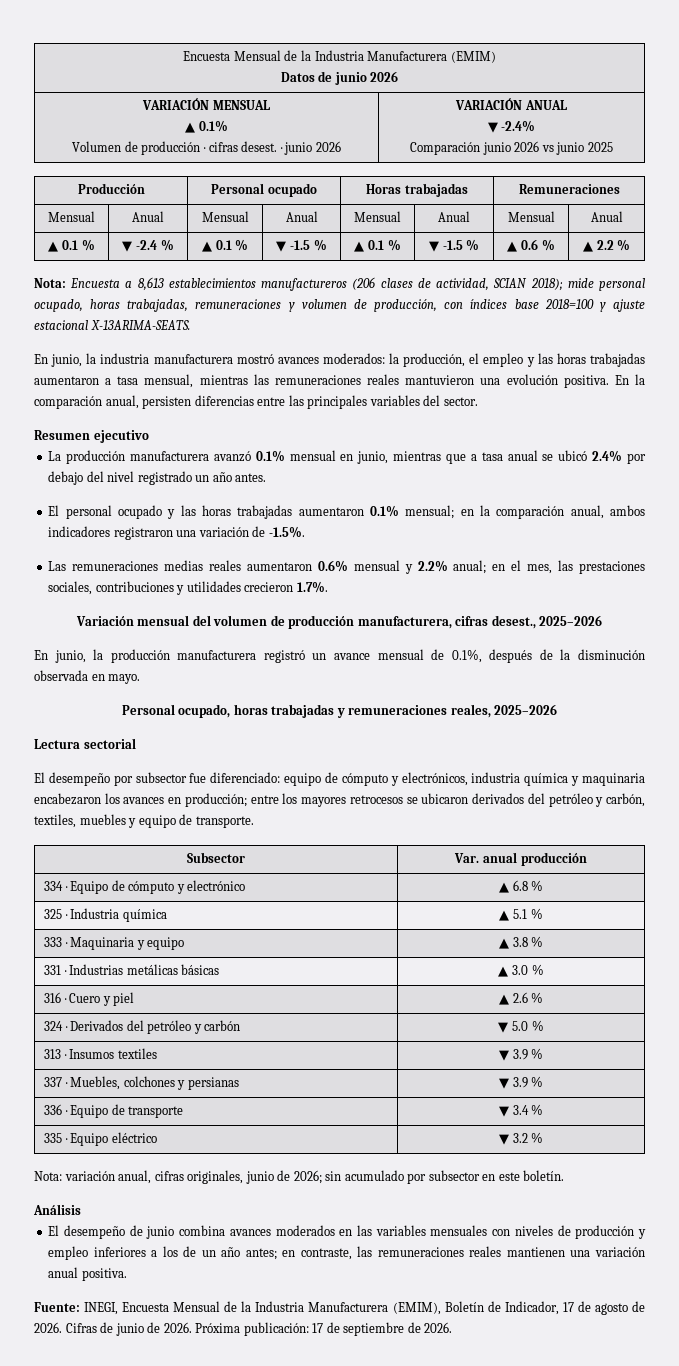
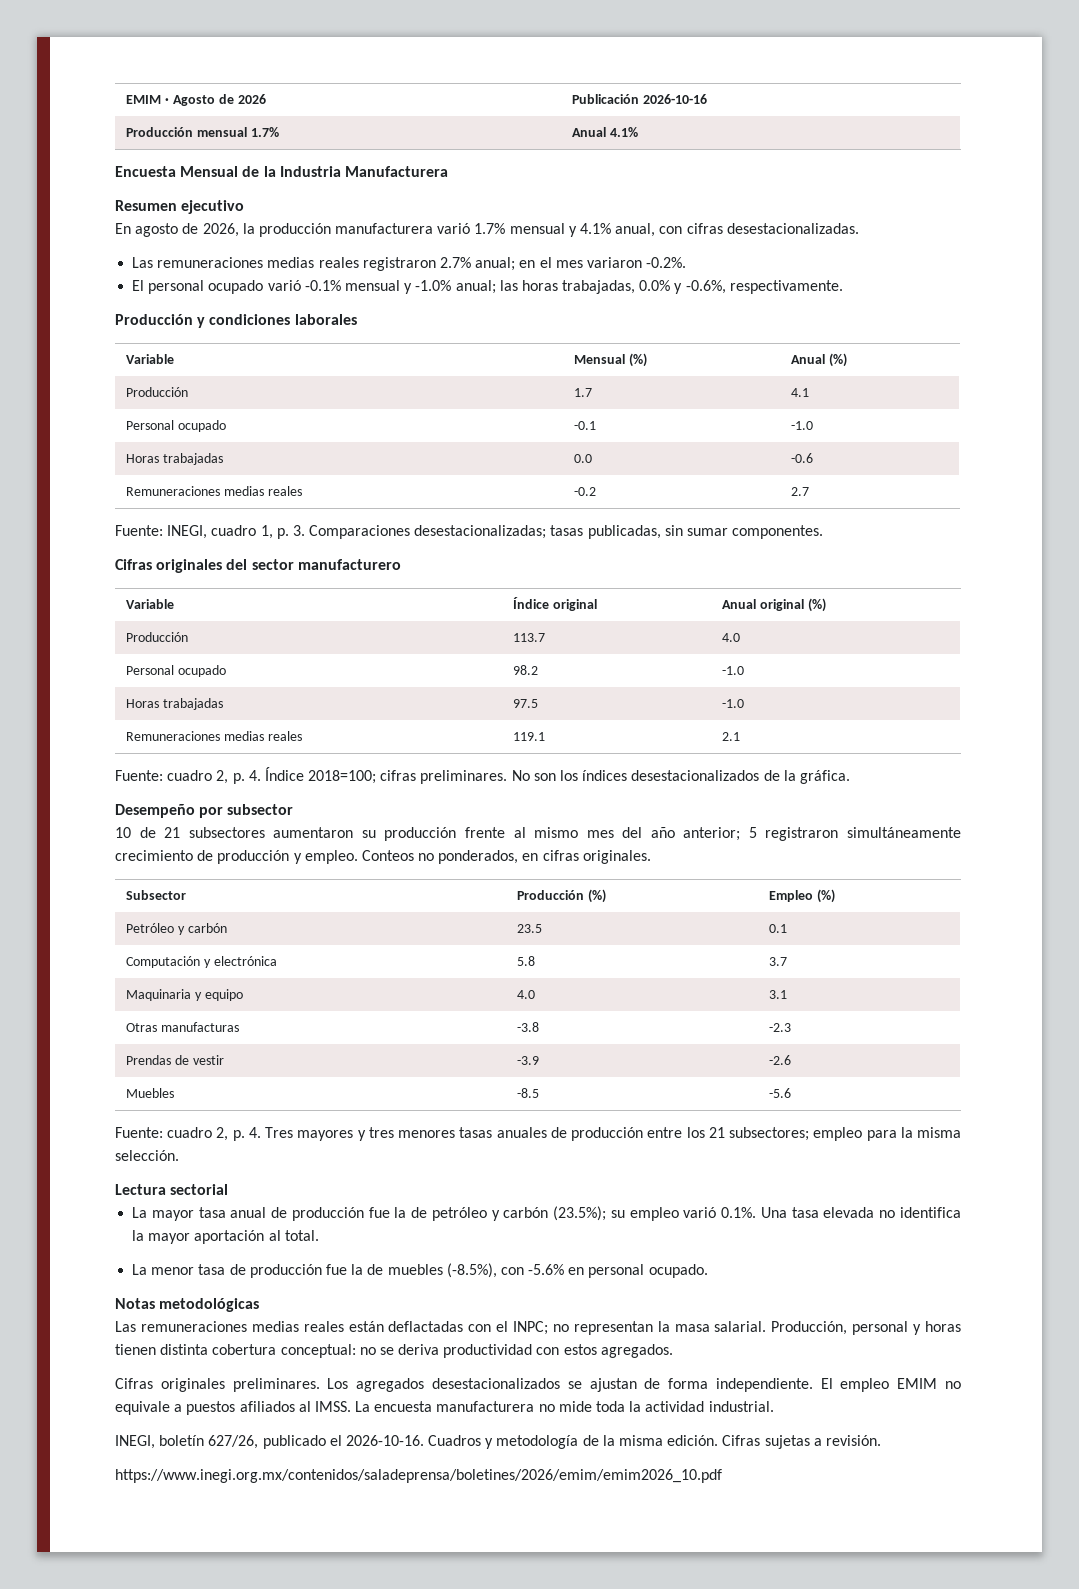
- Encuesta Mensual de la Industria Manufacturera (EMIM)
- Datos de junio 2026
- VARIACIÓN MENSUAL
- ▲ 0.1%
- Volumen de producción · cifras desest. · junio 2026 | VARIACIÓN ANUAL
- ▼ -2.4%
- Comparación junio 2026 vs junio 2025
- Producción | Personal ocupado | Horas trabajadas | Remuneraciones
- Mensual | Anual | Mensual | Anual | Mensual | Anual | Mensual | Anual
- ▲ 0.1 % | ▼ -2.4 % | ▲ 0.1 % | ▼ -1.5 % | ▲ 0.1 % | ▼ -1.5 % | ▲ 0.6 % | ▲ 2.2 %
- Nota: Encuesta a 8,613 establecimientos manufactureros (206 clases de actividad, SCIAN 2018); mide personal ocupado, horas trabajadas, remuneraciones y volumen de producción, con índices base 2018=100 y ajuste estacional X-13ARIMA-SEATS.
- En junio, la industria manufacturera mostró avances moderados: la producción, el empleo y las horas trabajadas aumentaron a tasa mensual, mientras las remuneraciones reales mantuvieron una evolución positiva. En la comparación anual, persisten diferencias entre las principales variables del sector.
+ EMIM · Agosto de 2026 | Publicación 2026-10-16
+ Producción mensual 1.7% | Anual 4.1%
+ Encuesta Mensual de la Industria Manufacturera
  Resumen ejecutivo
- La producción manufacturera avanzó 0.1% mensual en junio, mientras que a tasa anual se ubicó 2.4% por debajo del nivel registrado un año antes.
- El personal ocupado y las horas trabajadas aumentaron 0.1% mensual; en la comparación anual, ambos indicadores registraron una variación de -1.5%.
- Las remuneraciones medias reales aumentaron 0.6% mensual y 2.2% anual; en el mes, las prestaciones sociales, contribuciones y utilidades crecieron 1.7%.
- Variación mensual del volumen de producción manufacturera, cifras desest., 2025–2026
- En junio, la producción manufacturera registró un avance mensual de 0.1%, después de la disminución observada en mayo.
- Personal ocupado, horas trabajadas y remuneraciones reales, 2025–2026
+ En agosto de 2026, la producción manufacturera varió 1.7% mensual y 4.1% anual, con cifras desestacionalizadas.
+ Las remuneraciones medias reales registraron 2.7% anual; en el mes variaron -0.2%.
+ El personal ocupado varió -0.1% mensual y -1.0% anual; las horas trabajadas, 0.0% y -0.6%, respectivamente.
+ Producción y condiciones laborales
+ Variable | Mensual (%) | Anual (%)
+ Producción | 1.7 | 4.1
+ Personal ocupado | -0.1 | -1.0
+ Horas trabajadas | 0.0 | -0.6
+ Remuneraciones medias reales | -0.2 | 2.7
+ Fuente: INEGI, cuadro 1, p. 3. Comparaciones desestacionalizadas; tasas publicadas, sin sumar componentes.
+ Cifras originales del sector manufacturero
+ Variable | Índice original | Anual original (%)
+ Producción | 113.7 | 4.0
+ Personal ocupado | 98.2 | -1.0
+ Horas trabajadas | 97.5 | -1.0
+ Remuneraciones medias reales | 119.1 | 2.1
+ Fuente: cuadro 2, p. 4. Índice 2018=100; cifras preliminares. No son los índices desestacionalizados de la gráfica.
+ Desempeño por subsector
+ 10 de 21 subsectores aumentaron su producción frente al mismo mes del año anterior; 5 registraron simultáneamente crecimiento de producción y empleo. Conteos no ponderados, en cifras originales.
+ Subsector | Producción (%) | Empleo (%)
+ Petróleo y carbón | 23.5 | 0.1
+ Computación y electrónica | 5.8 | 3.7
+ Maquinaria y equipo | 4.0 | 3.1
+ Otras manufacturas | -3.8 | -2.3
+ Prendas de vestir | -3.9 | -2.6
+ Muebles | -8.5 | -5.6
+ Fuente: cuadro 2, p. 4. Tres mayores y tres menores tasas anuales de producción entre los 21 subsectores; empleo para la misma selección.
  Lectura sectorial
- El desempeño por subsector fue diferenciado: equipo de cómputo y electrónicos, industria química y maquinaria encabezaron los avances en producción; entre los mayores retrocesos se ubicaron derivados del petróleo y carbón, textiles, muebles y equipo de transporte.
- Subsector | Var. anual producción
- 334 · Equipo de cómputo y electrónico | ▲ 6.8 %
- 325 · Industria química | ▲ 5.1 %
- 333 · Maquinaria y equipo | ▲ 3.8 %
- 331 · Industrias metálicas básicas | ▲ 3.0 %
- 316 · Cuero y piel | ▲ 2.6 %
- 324 · Derivados del petróleo y carbón | ▼ 5.0 %
- 313 · Insumos textiles | ▼ 3.9 %
- 337 · Muebles, colchones y persianas | ▼ 3.9 %
- 336 · Equipo de transporte | ▼ 3.4 %
- 335 · Equipo eléctrico | ▼ 3.2 %
- Nota: variación anual, cifras originales, junio de 2026; sin acumulado por subsector en este boletín.
- Análisis
- El desempeño de junio combina avances moderados en las variables mensuales con niveles de producción y empleo inferiores a los de un año antes; en contraste, las remuneraciones reales mantienen una variación anual positiva.
- Fuente: INEGI, Encuesta Mensual de la Industria Manufacturera (EMIM), Boletín de Indicador, 17 de agosto de 2026. Cifras de junio de 2026. Próxima publicación: 17 de septiembre de 2026.
+ La mayor tasa anual de producción fue la de petróleo y carbón (23.5%); su empleo varió 0.1%. Una tasa elevada no identifica la mayor aportación al total.
+ La menor tasa de producción fue la de muebles (-8.5%), con -5.6% en personal ocupado.
+ Notas metodológicas
+ Las remuneraciones medias reales están deflactadas con el INPC; no representan la masa salarial. Producción, personal y horas tienen distinta cobertura conceptual: no se deriva productividad con estos agregados.
+ Cifras originales preliminares. Los agregados desestacionalizados se ajustan de forma independiente. El empleo EMIM no equivale a puestos afiliados al IMSS. La encuesta manufacturera no mide toda la actividad industrial.
+ INEGI, boletín 627/26, publicado el 2026-10-16. Cuadros y metodología de la misma edición. Cifras sujetas a revisión.
+ https://www.inegi.org.mx/contenidos/saladeprensa/boletines/2026/emim/emim2026_10.pdf

